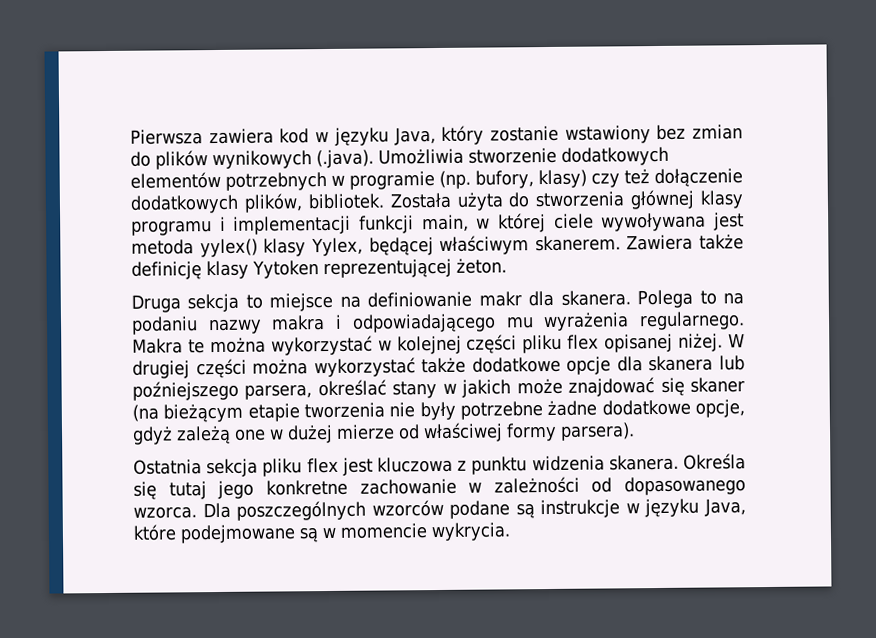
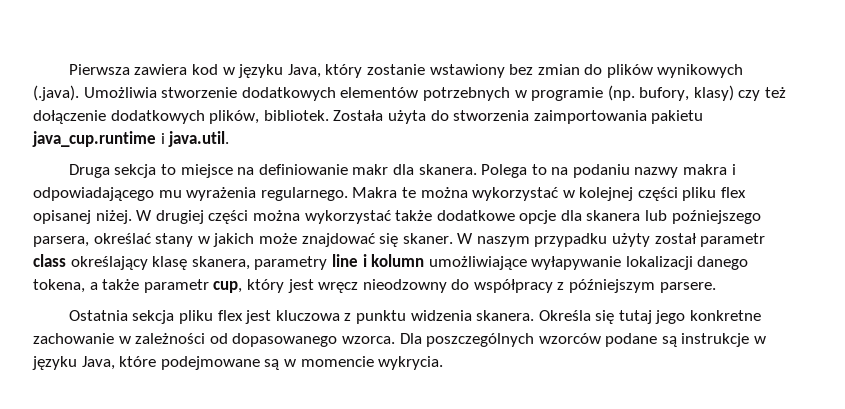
- Została użyta do stworzenia głównej klasy programu i implementacji funkcji main, w której ciele wywoływana jest metoda yylex() klasy Yylex, będącej właściwym skanerem. Zawiera także definicję klasy Yytoken reprezentującej żeton.
+ Została użyta do stworzenia zaimportowania pakietu java_cup.runtime i java.util.
- W drugiej części można wykorzystać także dodatkowe opcje dla skanera lub poźniejszego parsera, określać stany w jakich może znajdować się skaner (na bieżącym etapie tworzenia nie były potrzebne żadne dodatkowe opcje, gdyż zależą one w dużej mierze od właściwej formy parsera).
+ W drugiej części można wykorzystać także dodatkowe opcje dla skanera lub poźniejszego parsera, określać stany w jakich może znajdować się skaner. W naszym przypadku użyty został parametr class określający klasę skanera, parametry line i kolumn umożliwiające wyłapywanie lokalizacji danego tokena, a także parametr cup, który jest wręcz nieodzowny do współpracy z późniejszym parsere.

